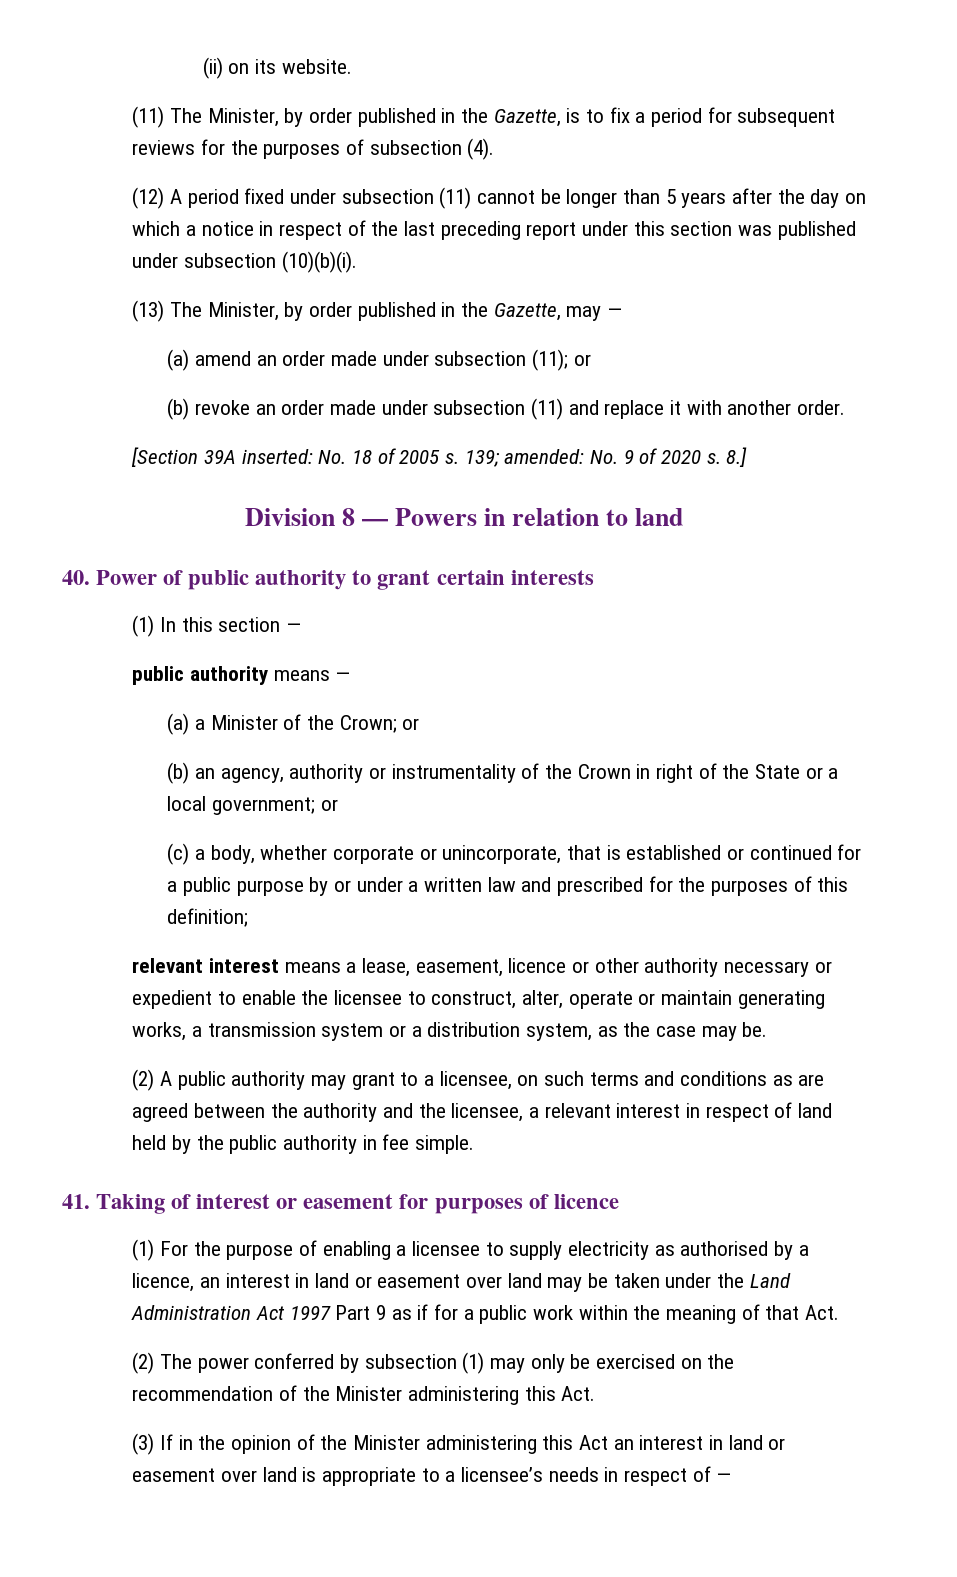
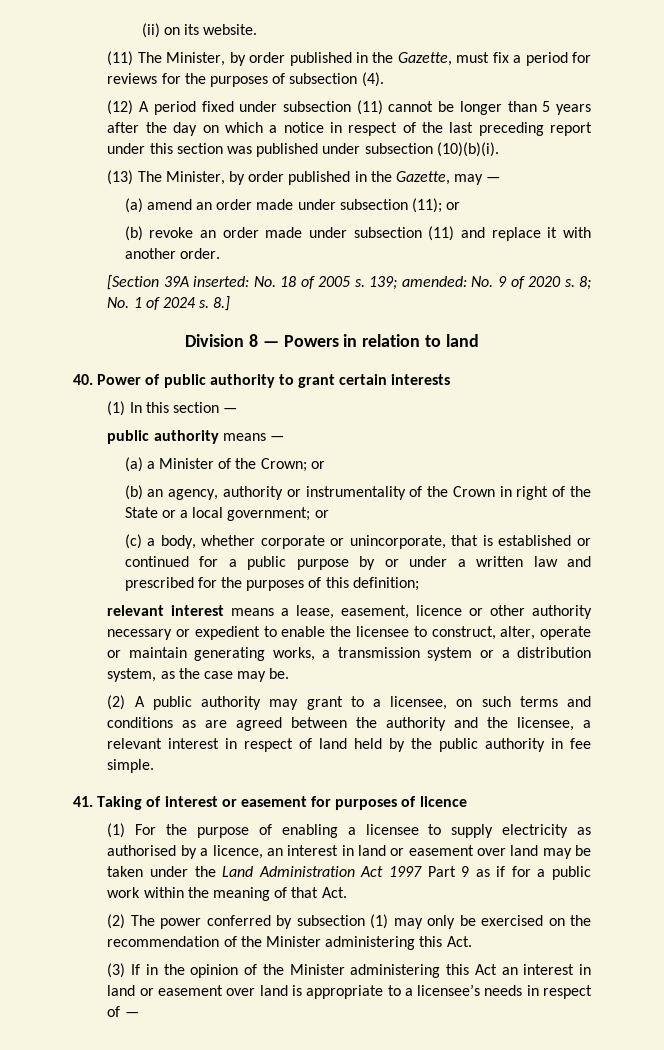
- (11) The Minister, by order published in the Gazette, is to fix a period for subsequent reviews for the purposes of subsection (4).
+ (11) The Minister, by order published in the Gazette, must fix a period for reviews for the purposes of subsection (4).
+ 8; No. 1 of 2024 s.

